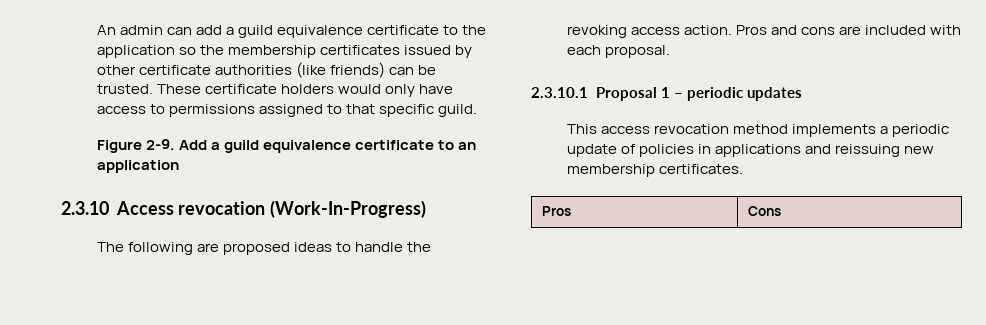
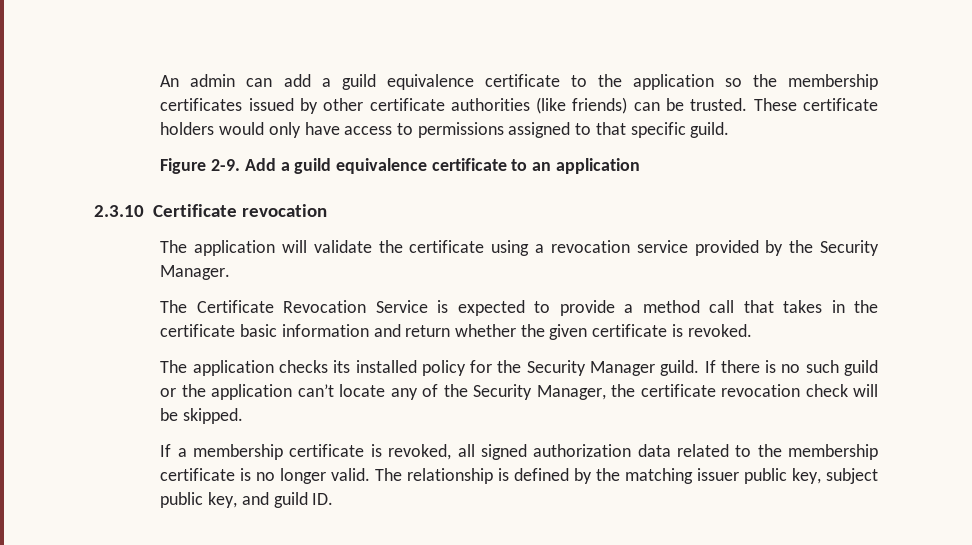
- 2.3.10 Access revocation (Work-In-Progress)
- The following are proposed ideas to handle the revoking access action. Pros and cons are included with each proposal.
- 2.3.10.1 Proposal 1 – periodic updates
- This access revocation method implements a periodic update of policies in applications and reissuing new membership certificates.
- Pros | Cons
+ 2.3.10 Certificate revocation
+ The application will validate the certificate using a revocation service provided by the Security Manager.
+ The Certificate Revocation Service is expected to provide a method call that takes in the certificate basic information and return whether the given certificate is revoked.
+ The application checks its installed policy for the Security Manager guild. If there is no such guild or the application can’t locate any of the Security Manager, the certificate revocation check will be skipped.
+ If a membership certificate is revoked, all signed authorization data related to the membership certificate is no longer valid. The relationship is defined by the matching issuer public key, subject public key, and guild ID.

